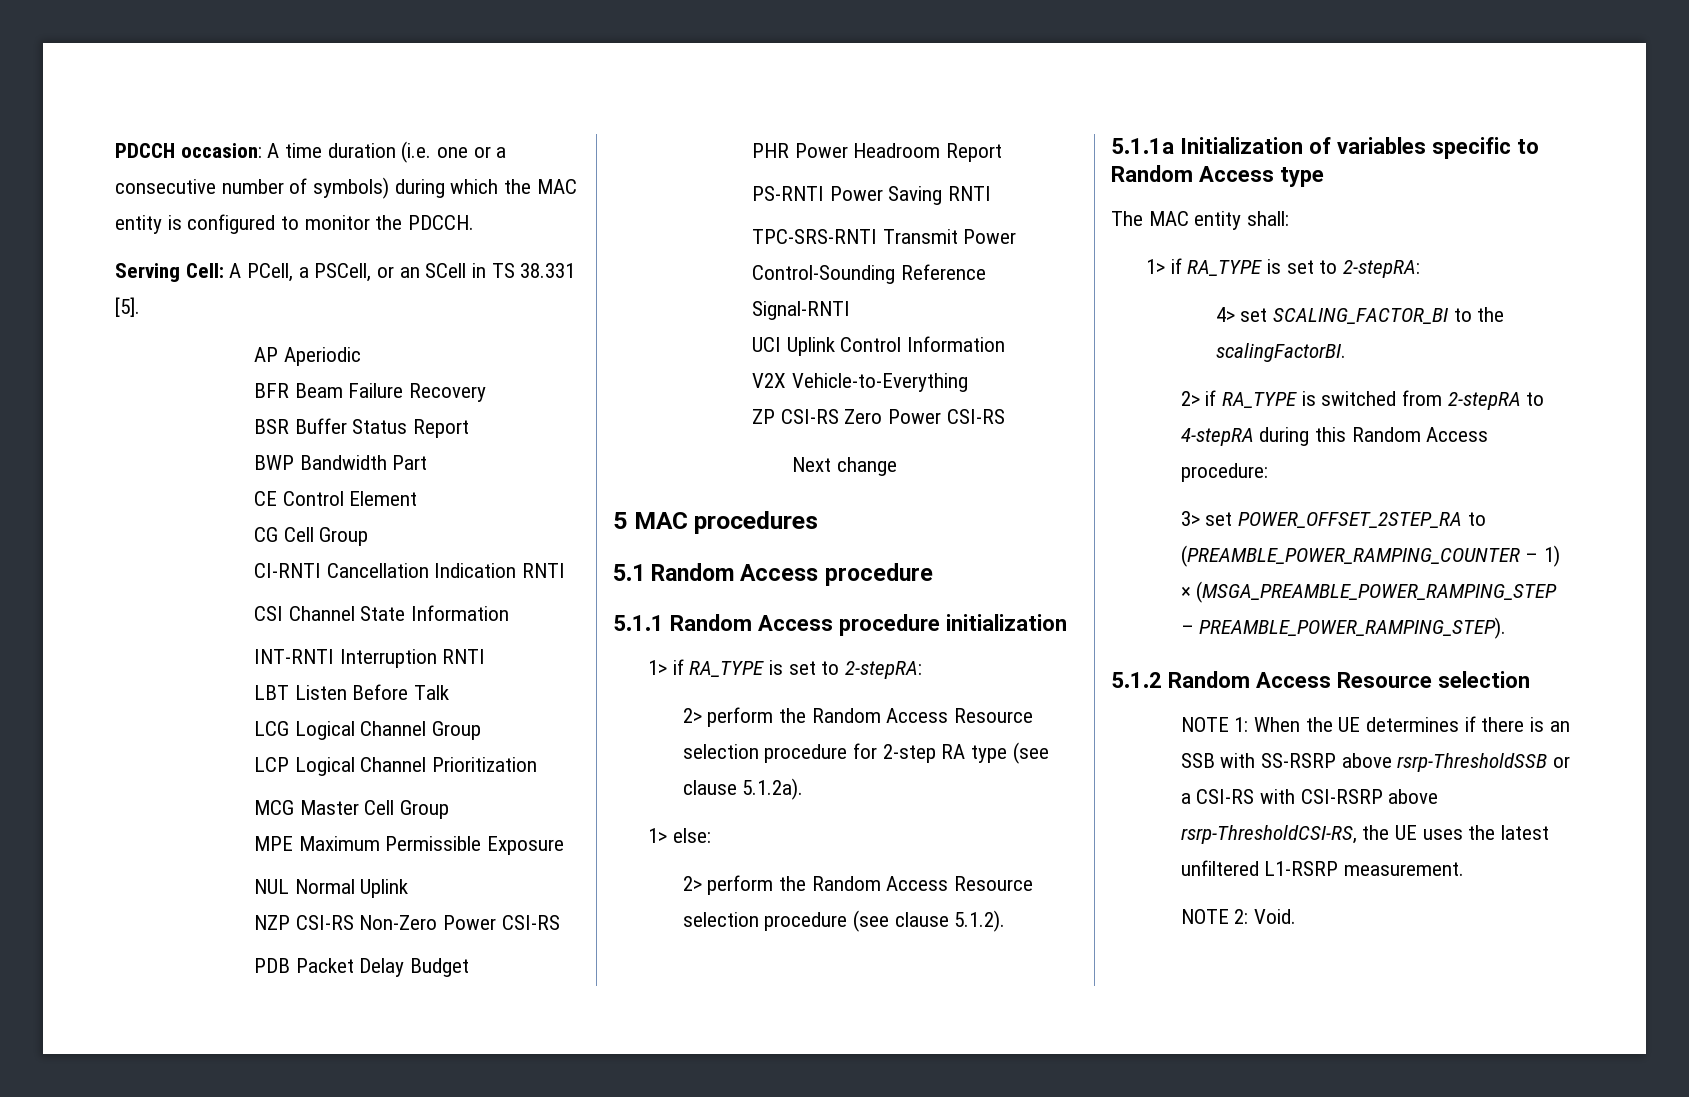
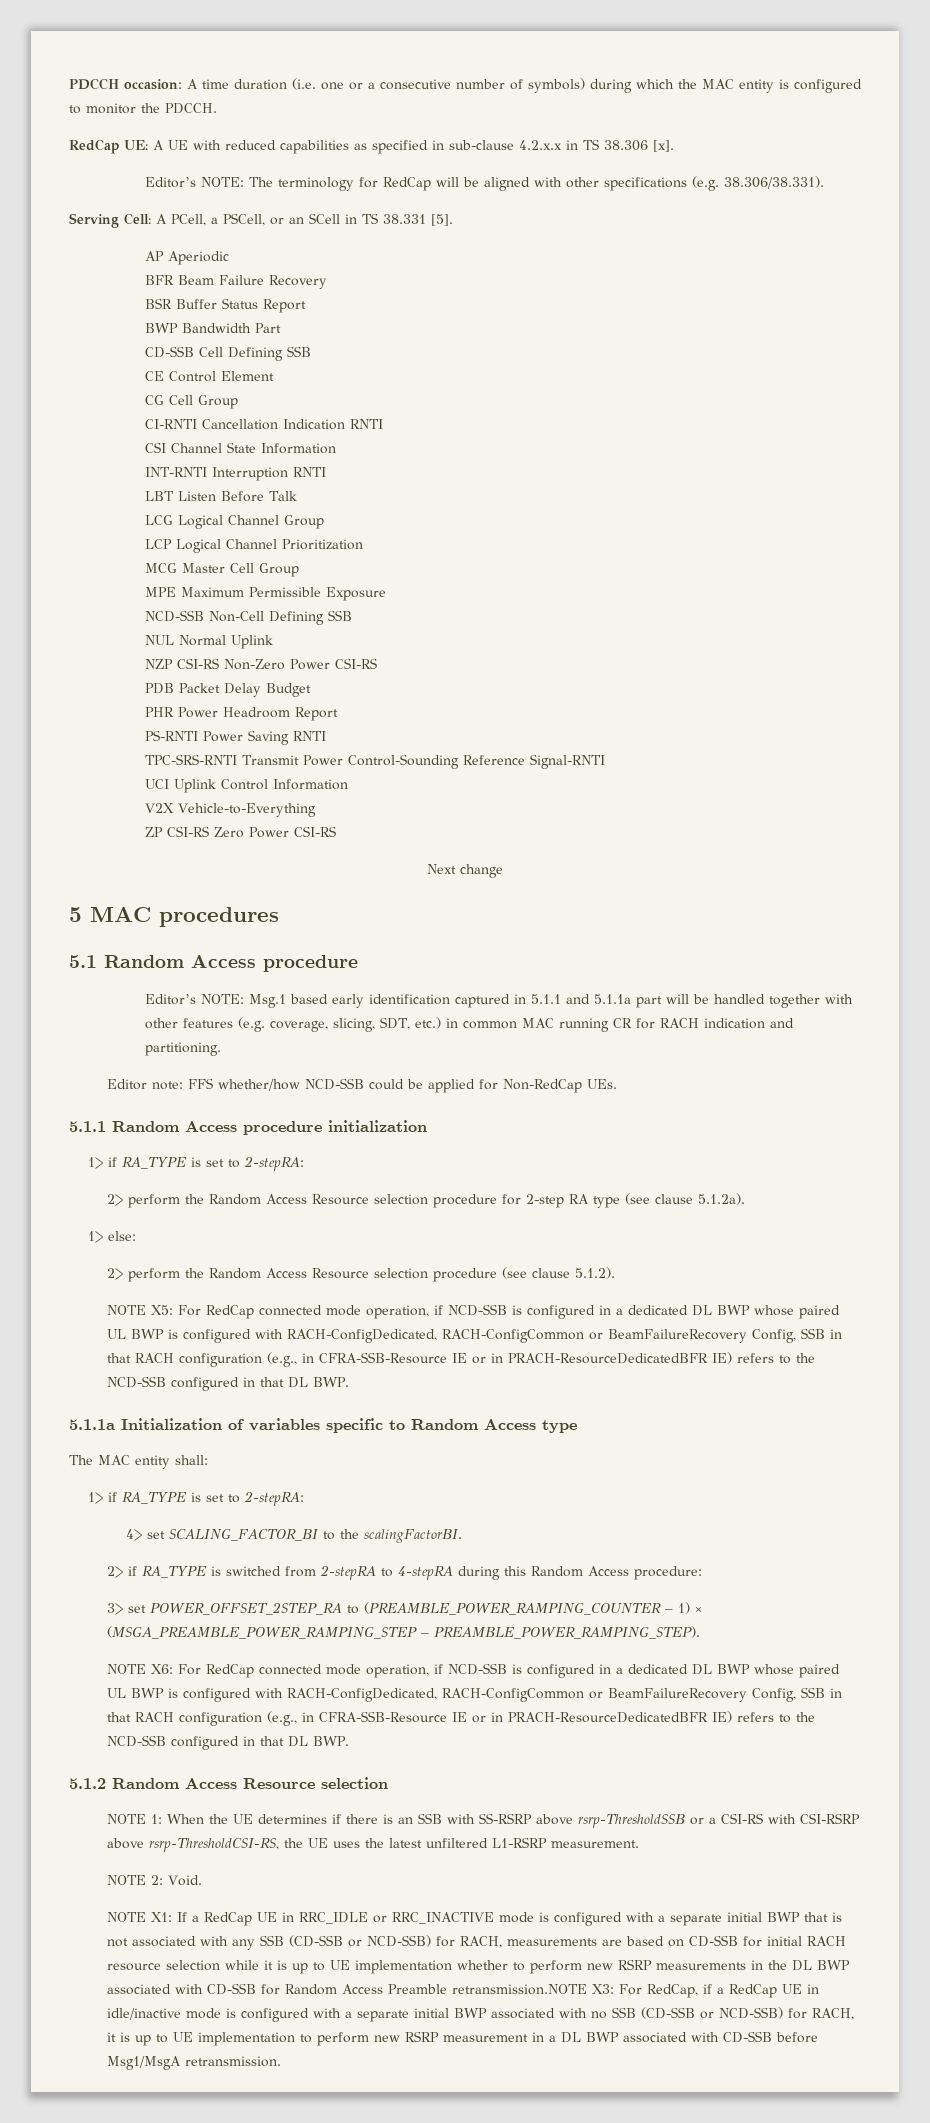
+ RedCap UE: A UE with reduced capabilities as specified in sub-clause 4.2.x.x in TS 38.306 [x].
+ Editor’s NOTE: The terminology for RedCap will be aligned with other specifications (e.g. 38.306/38.331).
+ CD-SSB Cell Defining SSB
+ NCD-SSB Non-Cell Defining SSB
+ Editor’s NOTE: Msg.1 based early identification captured in 5.1.1 and 5.1.1a part will be handled together with other features (e.g. coverage, slicing, SDT, etc.) in common MAC running CR for RACH indication and partitioning.
+ Editor note: FFS whether/how NCD-SSB could be applied for Non-RedCap UEs.
+ NOTE X5: For RedCap connected mode operation, if NCD-SSB is configured in a dedicated DL BWP whose paired UL BWP is configured with RACH-ConfigDedicated, RACH-ConfigCommon or BeamFailureRecovery Config, SSB in that RACH configuration (e.g., in CFRA-SSB-Resource IE or in PRACH-ResourceDedicatedBFR IE) refers to the NCD-SSB configured in that DL BWP.
+ NOTE X6: For RedCap connected mode operation, if NCD-SSB is configured in a dedicated DL BWP whose paired UL BWP is configured with RACH-ConfigDedicated, RACH-ConfigCommon or BeamFailureRecovery Config, SSB in that RACH configuration (e.g., in CFRA-SSB-Resource IE or in PRACH-ResourceDedicatedBFR IE) refers to the NCD-SSB configured in that DL BWP.
+ NOTE X1: If a RedCap UE in RRC_IDLE or RRC_INACTIVE mode is configured with a separate initial BWP that is not associated with any SSB (CD-SSB or NCD-SSB) for RACH, measurements are based on CD-SSB for initial RACH resource selection while it is up to UE implementation whether to perform new RSRP measurements in the DL BWP associated with CD-SSB for Random Access Preamble retransmission.NOTE X3: For RedCap, if a RedCap UE in idle/inactive mode is configured with a separate initial BWP associated with no SSB (CD-SSB or NCD-SSB) for RACH, it is up to UE implementation to perform new RSRP measurement in a DL BWP associated with CD-SSB before Msg1/MsgA retransmission.

